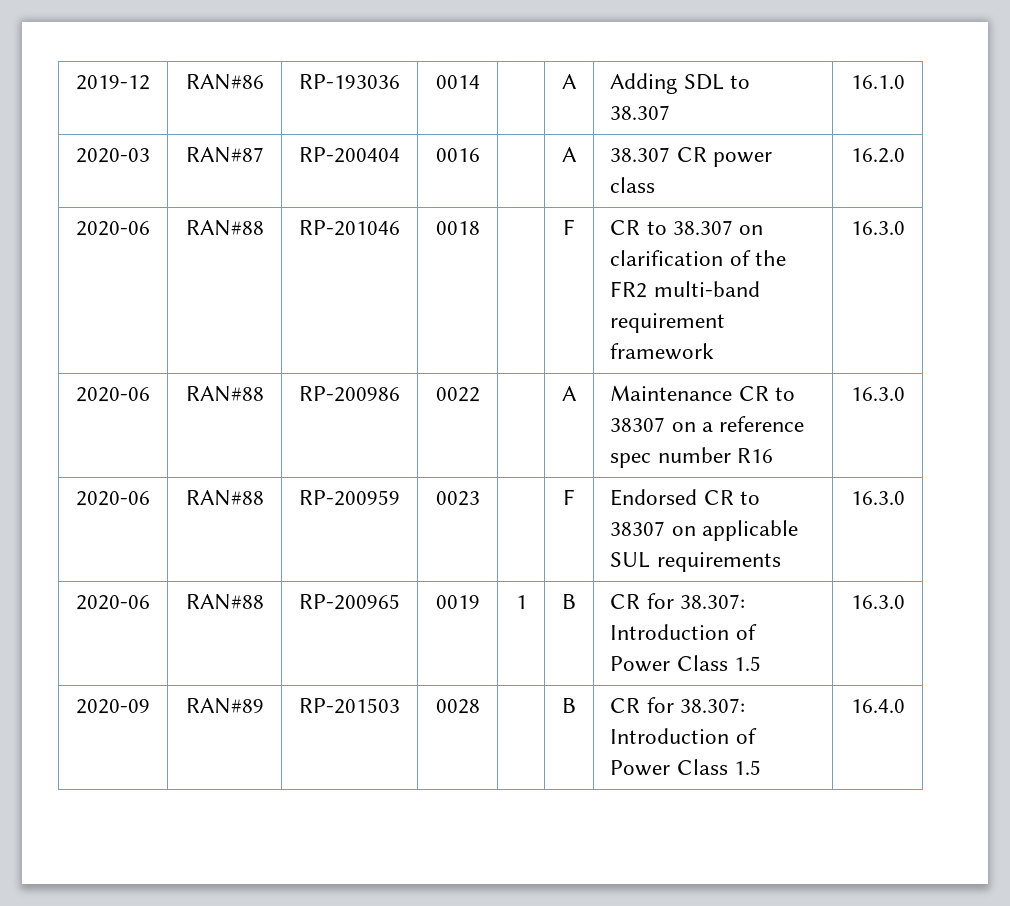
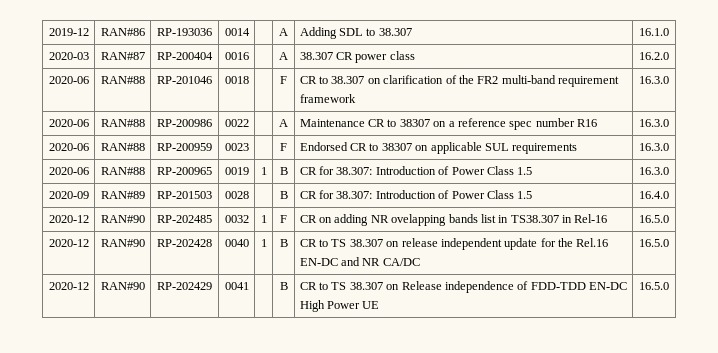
+ 2020-12 | RAN#90 | RP-202485 | 0032 | 1 | F | CR on adding NR ovelapping bands list in TS38.307 in Rel-16 | 16.5.0
+ 2020-12 | RAN#90 | RP-202428 | 0040 | 1 | B | CR to TS 38.307 on release independent update for the Rel.16 EN-DC and NR CA/DC | 16.5.0
+ 2020-12 | RAN#90 | RP-202429 | 0041 | | B | CR to TS 38.307 on Release independence of FDD-TDD EN-DC High Power UE | 16.5.0

